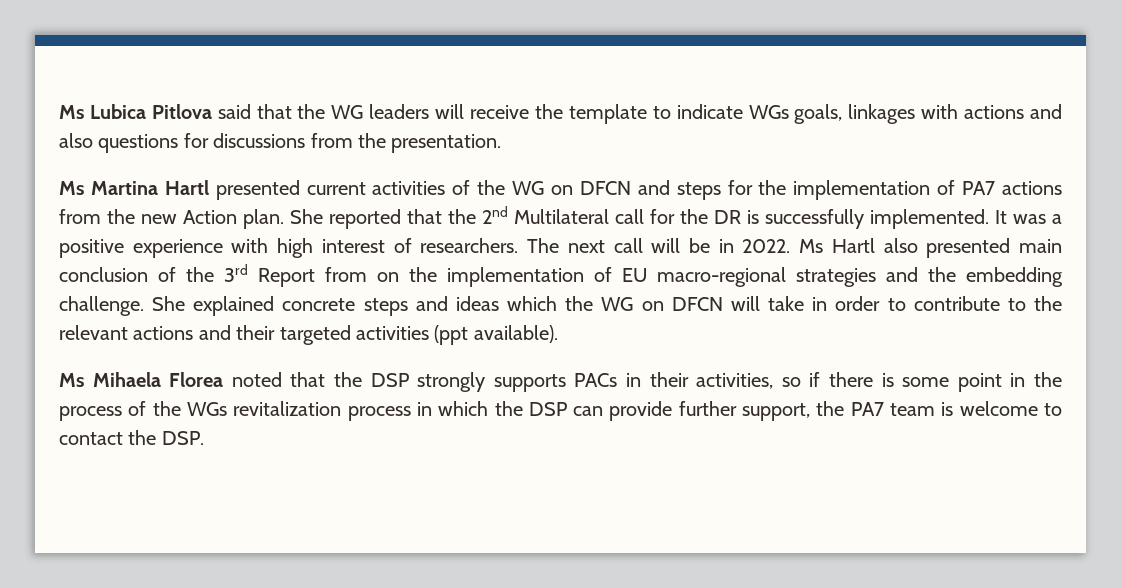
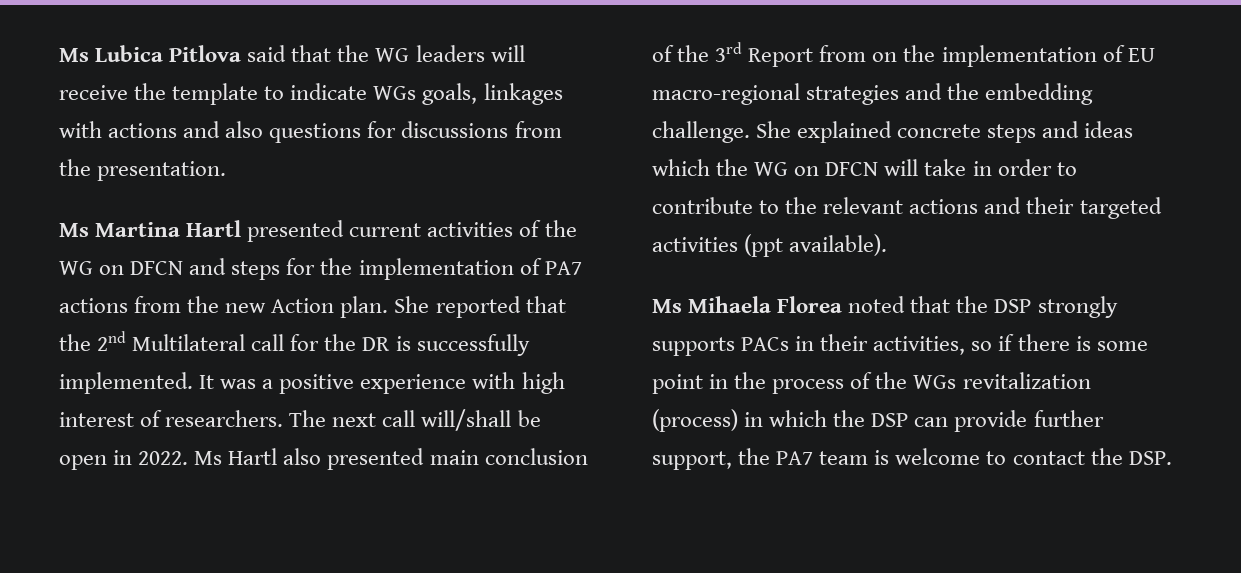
- The next call will be in 2022.
+ The next call will/shall be open in 2022.
- Ms Mihaela Florea noted that the DSP strongly supports PACs in their activities, so if there is some point in the process of the WGs revitalization process in which the DSP can provide further support, the PA7 team is welcome to contact the DSP.
+ Ms Mihaela Florea noted that the DSP strongly supports PACs in their activities, so if there is some point in the process of the WGs revitalization (process) in which the DSP can provide further support, the PA7 team is welcome to contact the DSP.

